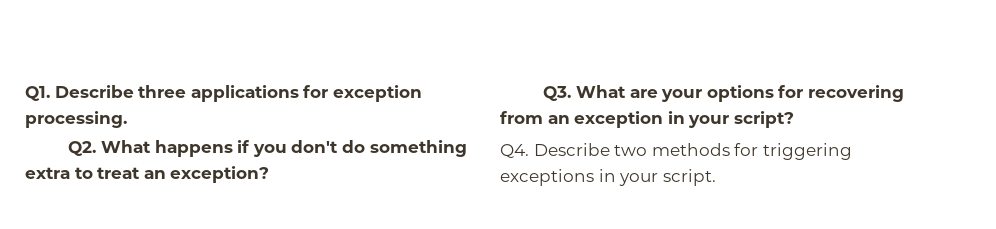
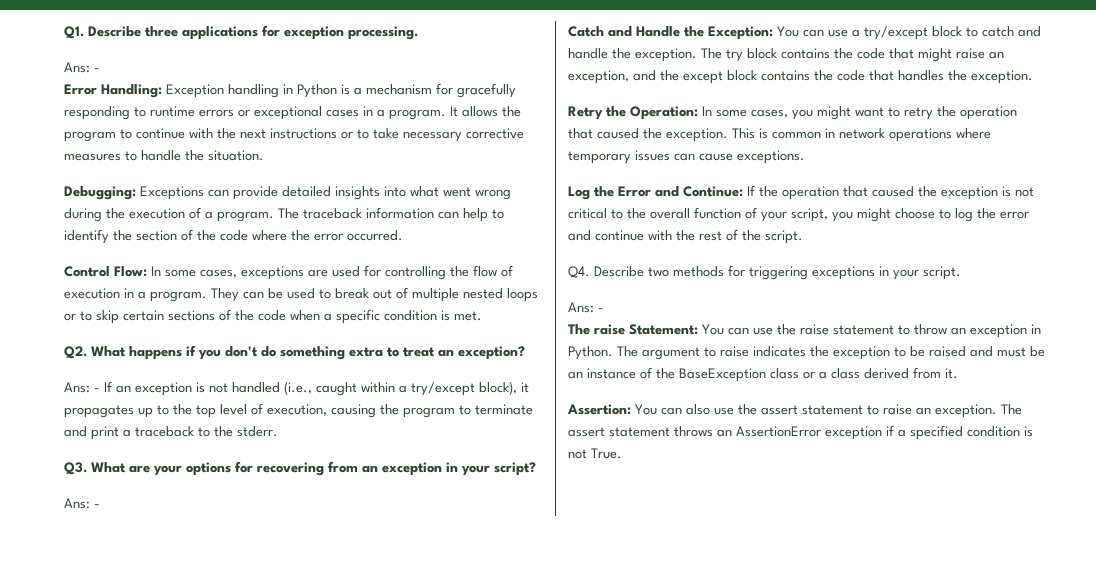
  Q1. Describe three applications for exception processing.
+ Ans: -
+ Error Handling: Exception handling in Python is a mechanism for gracefully responding to runtime errors or exceptional cases in a program. It allows the program to continue with the next instructions or to take necessary corrective measures to handle the situation.
+ Debugging: Exceptions can provide detailed insights into what went wrong during the execution of a program. The traceback information can help to identify the section of the code where the error occurred.
+ Control Flow: In some cases, exceptions are used for controlling the flow of execution in a program. They can be used to break out of multiple nested loops or to skip certain sections of the code when a specific condition is met.
+ Ans: - If an exception is not handled (i.e., caught within a try/except block), it propagates up to the top level of execution, causing the program to terminate and print a traceback to the stderr.
  Q3. What are your options for recovering from an exception in your script?
+ Ans: -
+ Catch and Handle the Exception: You can use a try/except block to catch and handle the exception. The try block contains the code that might raise an exception, and the except block contains the code that handles the exception.
+ Retry the Operation: In some cases, you might want to retry the operation that caused the exception. This is common in network operations where temporary issues can cause exceptions.
+ Log the Error and Continue: If the operation that caused the exception is not critical to the overall function of your script, you might choose to log the error and continue with the rest of the script.
  Q4. Describe two methods for triggering exceptions in your script.
+ Ans: -
+ The raise Statement: You can use the raise statement to throw an exception in Python. The argument to raise indicates the exception to be raised and must be an instance of the BaseException class or a class derived from it.
+ Assertion: You can also use the assert statement to raise an exception. The assert statement throws an AssertionError exception if a specified condition is not True.

